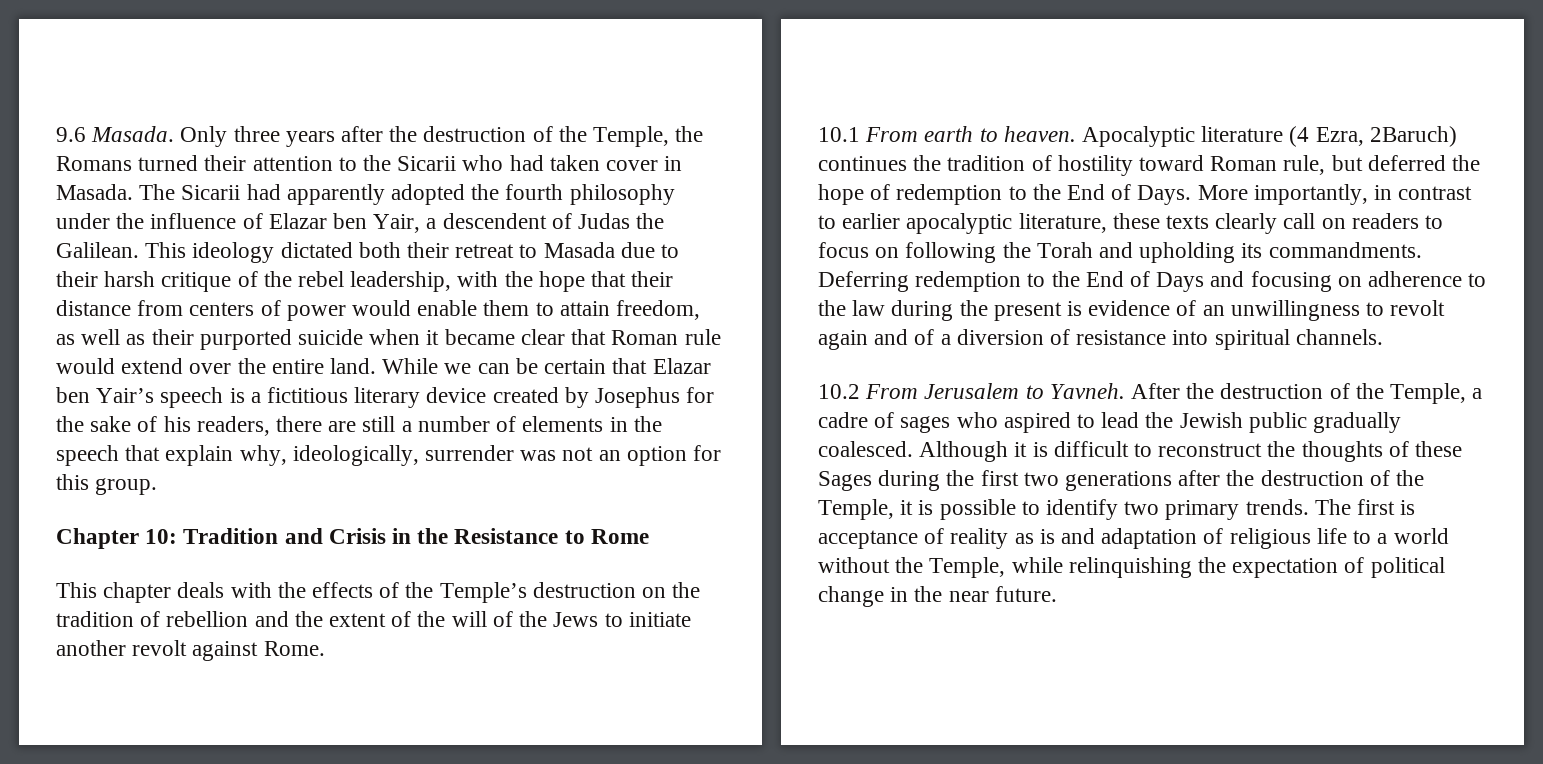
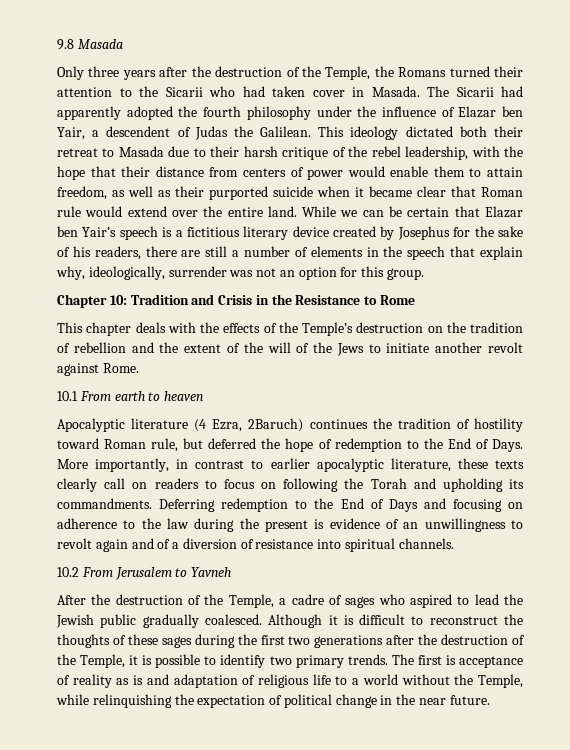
- 9.6 Masada. Only three years after the destruction of the Temple, the Romans turned their attention to the Sicarii who had taken cover in Masada.
+ 9.8 Masada
+ Only three years after the destruction of the Temple, the Romans turned their attention to the Sicarii who had taken cover in Masada.
- 10.1 From earth to heaven. Apocalyptic literature (4 Ezra, 2Baruch) continues the tradition of hostility toward Roman rule, but deferred the hope of redemption to the End of Days.
+ 10.1 From earth to heaven
+ Apocalyptic literature (4 Ezra, 2Baruch) continues the tradition of hostility toward Roman rule, but deferred the hope of redemption to the End of Days.
- 10.2 From Jerusalem to Yavneh. After the destruction of the Temple, a cadre of sages who aspired to lead the Jewish public gradually coalesced.
+ 10.2 From Jerusalem to Yavneh
+ After the destruction of the Temple, a cadre of sages who aspired to lead the Jewish public gradually coalesced.
- Although it is difficult to reconstruct the thoughts of these Sages during the first two generations after the destruction of the Temple, it is possible to identify two primary trends.
+ Although it is difficult to reconstruct the thoughts of these sages during the first two generations after the destruction of the Temple, it is possible to identify two primary trends.

